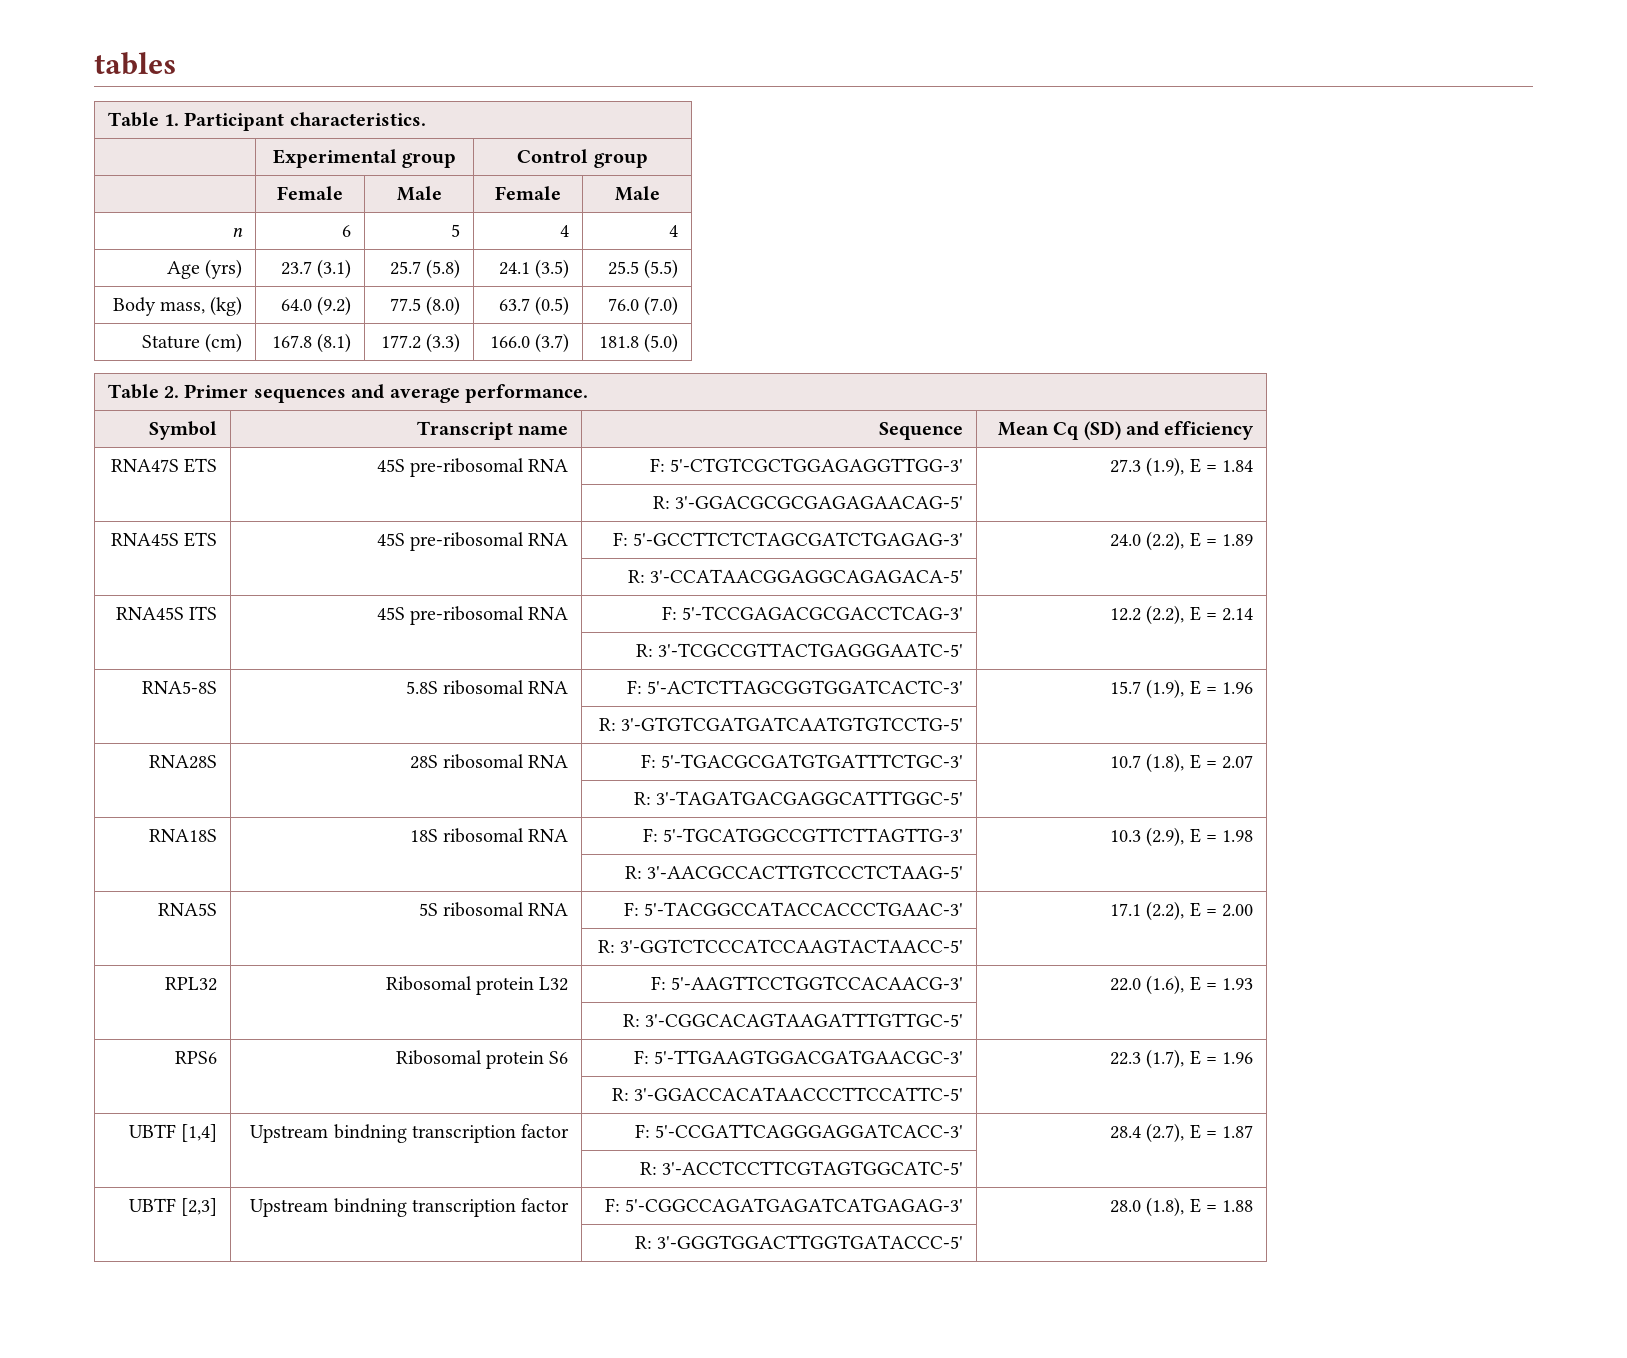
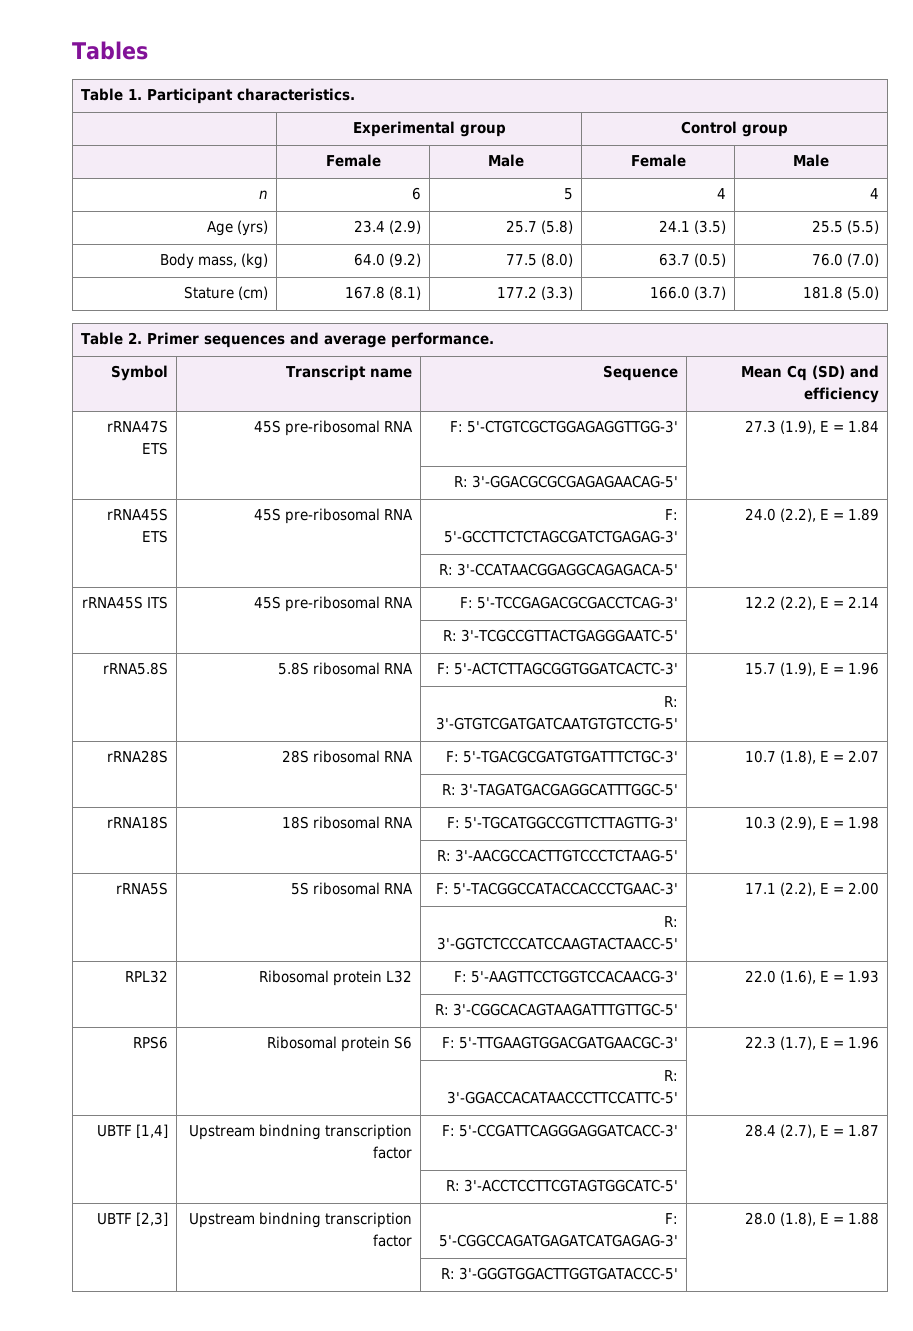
- tables
+ Tables
- Age (yrs) | 23.7 (3.1) | 25.7 (5.8) | 24.1 (3.5) | 25.5 (5.5)
+ Age (yrs) | 23.4 (2.9) | 25.7 (5.8) | 24.1 (3.5) | 25.5 (5.5)
- RNA47S ETS | 45S pre-ribosomal RNA | F: 5'-CTGTCGCTGGAGAGGTTGG-3' | 27.3 (1.9), E = 1.84
+ rRNA47S ETS | 45S pre-ribosomal RNA | F: 5'-CTGTCGCTGGAGAGGTTGG-3' | 27.3 (1.9), E = 1.84
- RNA45S ETS | 45S pre-ribosomal RNA | F: 5'-GCCTTCTCTAGCGATCTGAGAG-3' | 24.0 (2.2), E = 1.89
+ rRNA45S ETS | 45S pre-ribosomal RNA | F: 5'-GCCTTCTCTAGCGATCTGAGAG-3' | 24.0 (2.2), E = 1.89
- RNA45S ITS | 45S pre-ribosomal RNA | F: 5'-TCCGAGACGCGACCTCAG-3' | 12.2 (2.2), E = 2.14
+ rRNA45S ITS | 45S pre-ribosomal RNA | F: 5'-TCCGAGACGCGACCTCAG-3' | 12.2 (2.2), E = 2.14
- RNA5-8S | 5.8S ribosomal RNA | F: 5'-ACTCTTAGCGGTGGATCACTC-3' | 15.7 (1.9), E = 1.96
+ rRNA5.8S | 5.8S ribosomal RNA | F: 5'-ACTCTTAGCGGTGGATCACTC-3' | 15.7 (1.9), E = 1.96
- RNA28S | 28S ribosomal RNA | F: 5'-TGACGCGATGTGATTTCTGC-3' | 10.7 (1.8), E = 2.07
+ rRNA28S | 28S ribosomal RNA | F: 5'-TGACGCGATGTGATTTCTGC-3' | 10.7 (1.8), E = 2.07
- RNA18S | 18S ribosomal RNA | F: 5'-TGCATGGCCGTTCTTAGTTG-3' | 10.3 (2.9), E = 1.98
+ rRNA18S | 18S ribosomal RNA | F: 5'-TGCATGGCCGTTCTTAGTTG-3' | 10.3 (2.9), E = 1.98
- RNA5S | 5S ribosomal RNA | F: 5'-TACGGCCATACCACCCTGAAC-3' | 17.1 (2.2), E = 2.00
+ rRNA5S | 5S ribosomal RNA | F: 5'-TACGGCCATACCACCCTGAAC-3' | 17.1 (2.2), E = 2.00

